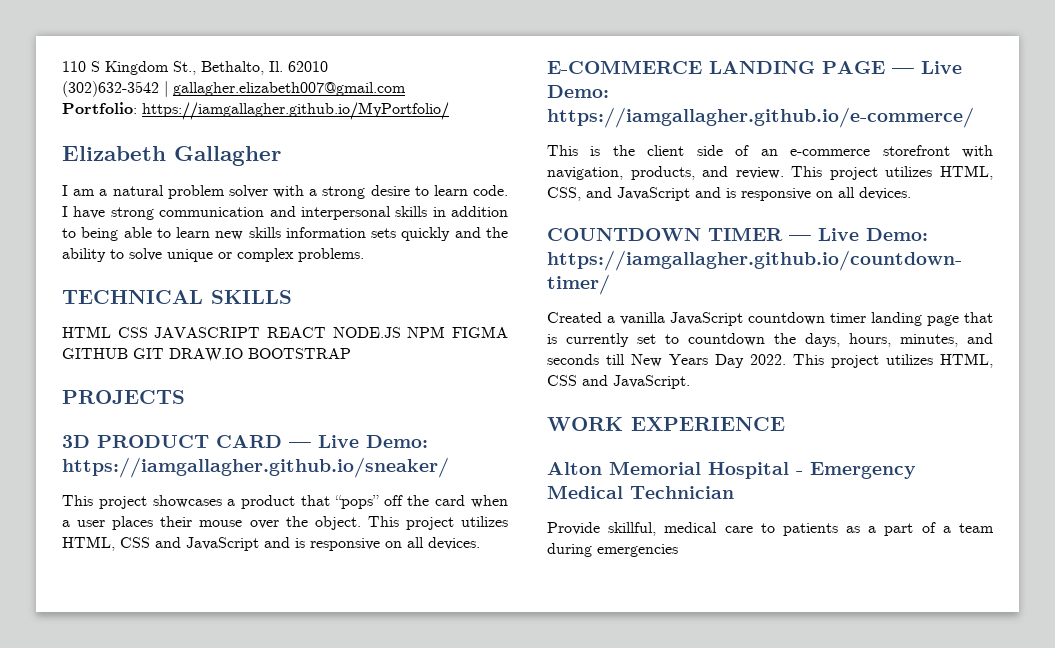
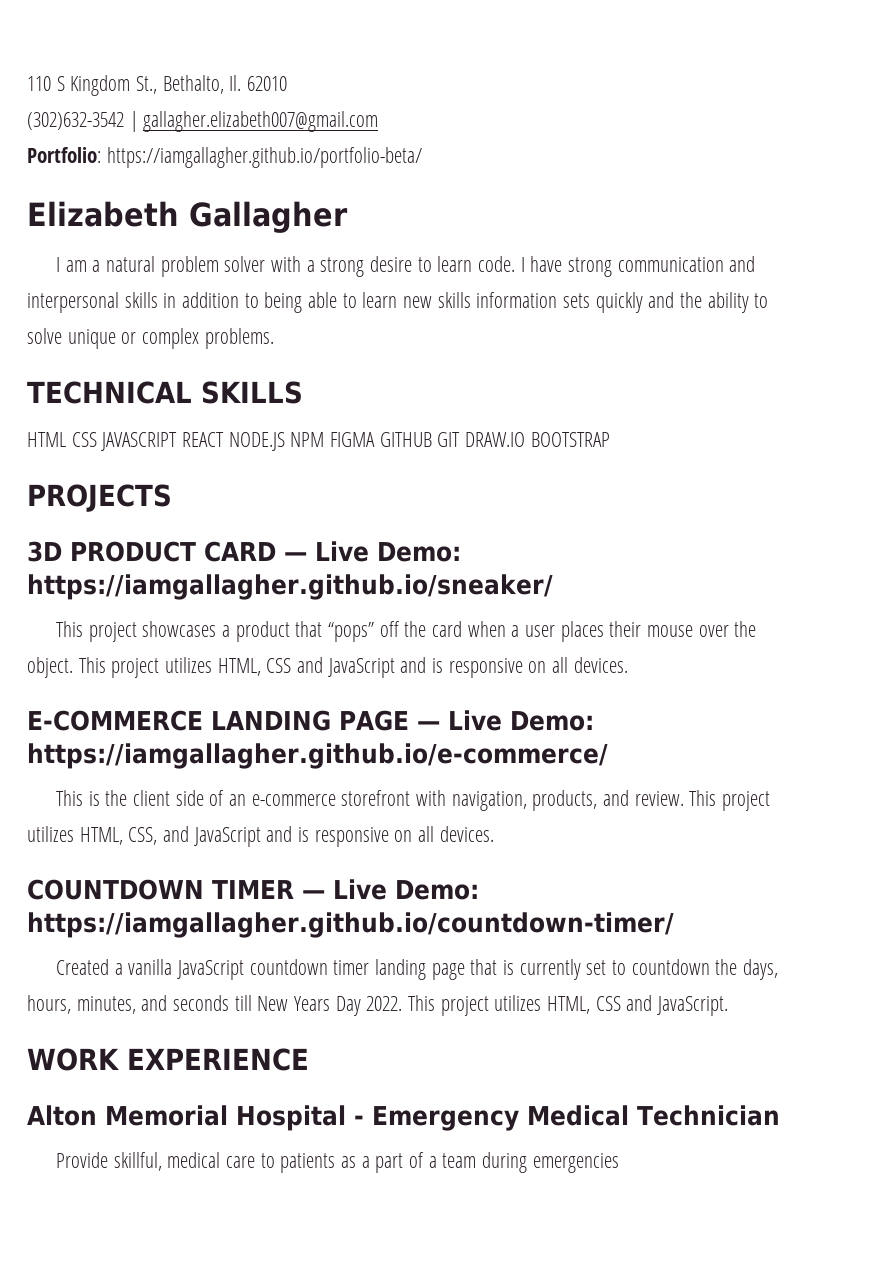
- Portfolio: https://iamgallagher.github.io/MyPortfolio/
+ Portfolio: https://iamgallagher.github.io/portfolio-beta/

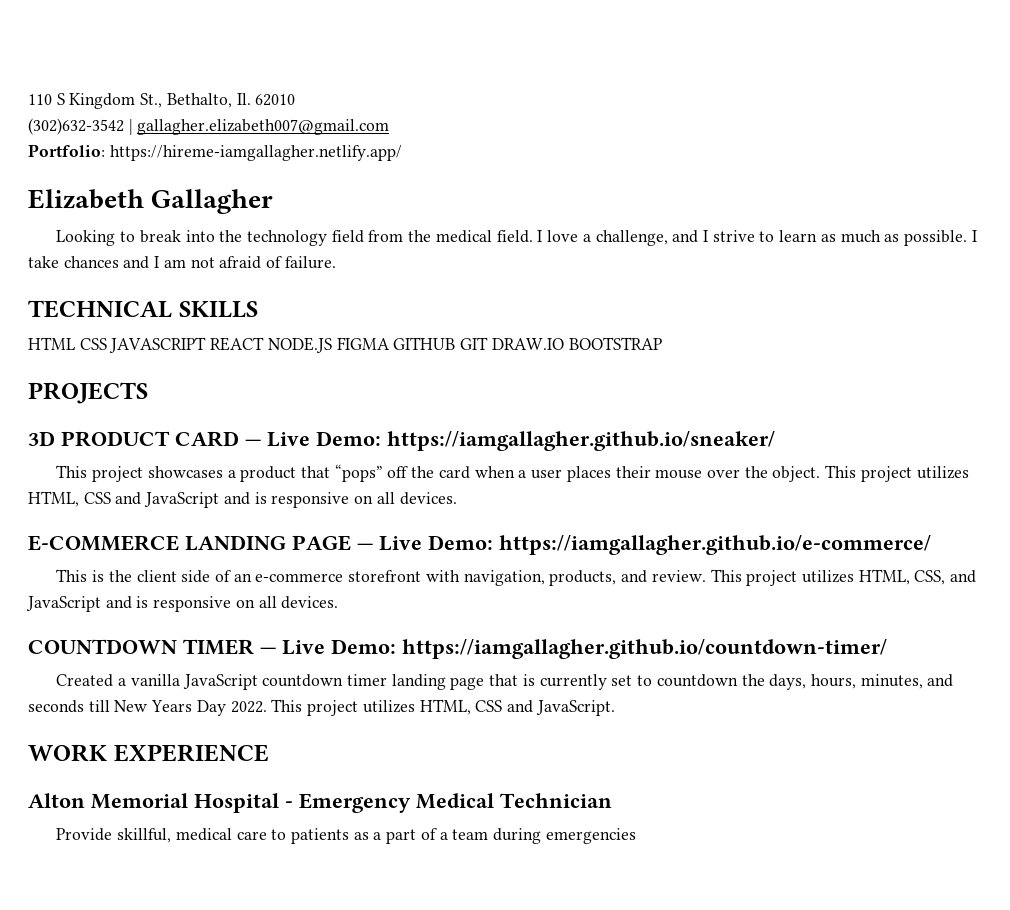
- Portfolio: https://iamgallagher.github.io/portfolio-beta/
+ Portfolio: https://hireme-iamgallagher.netlify.app/
- I am a natural problem solver with a strong desire to learn code. I have strong communication and interpersonal skills in addition to being able to learn new skills information sets quickly and the ability to solve unique or complex problems.
+ Looking to break into the technology field from the medical field. I love a challenge, and I strive to learn as much as possible. I take chances and I am not afraid of failure.
- HTML CSS JAVASCRIPT REACT NODE.JS NPM FIGMA GITHUB GIT DRAW.IO BOOTSTRAP
+ HTML CSS JAVASCRIPT REACT NODE.JS FIGMA GITHUB GIT DRAW.IO BOOTSTRAP

